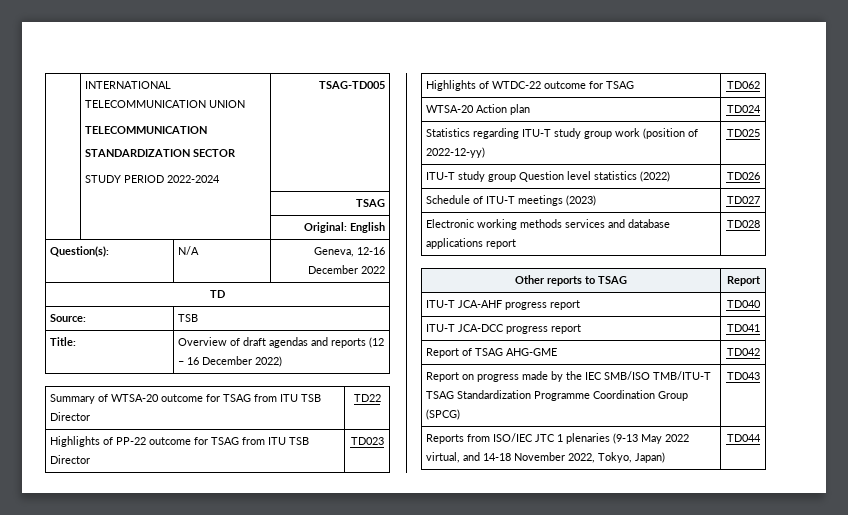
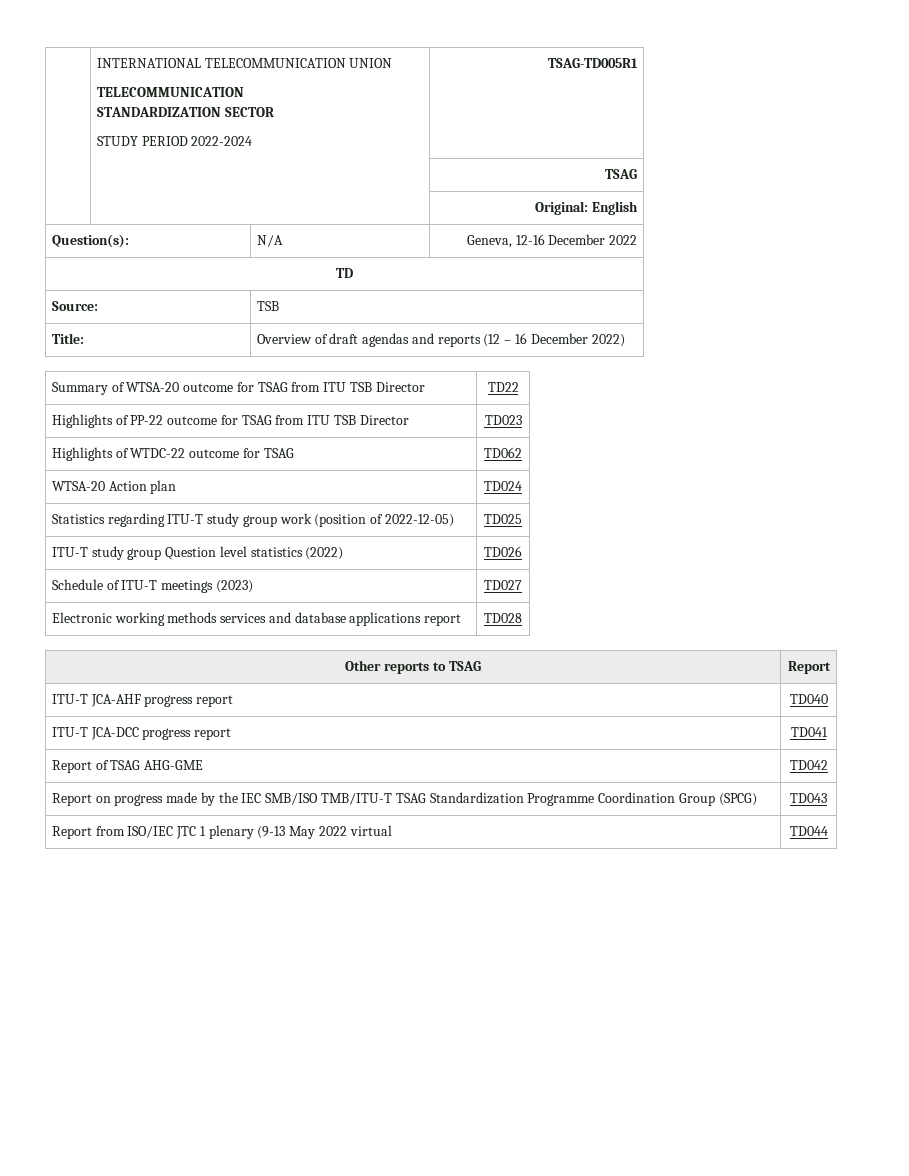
  | INTERNATIONAL TELECOMMUNICATION UNION
  TELECOMMUNICATION
  STANDARDIZATION SECTOR
- STUDY PERIOD 2022-2024 | TSAG-TD005
+ STUDY PERIOD 2022-2024 | TSAG-TD005R1
- Statistics regarding ITU-T study group work (position of 2022-12-yy) | TD025
+ Statistics regarding ITU-T study group work (position of 2022-12-05) | TD025
- Reports from ISO/IEC JTC 1 plenaries (9-13 May 2022 virtual, and 14-18 November 2022, Tokyo, Japan) | TD044
+ Report from ISO/IEC JTC 1 plenary (9-13 May 2022 virtual | TD044

